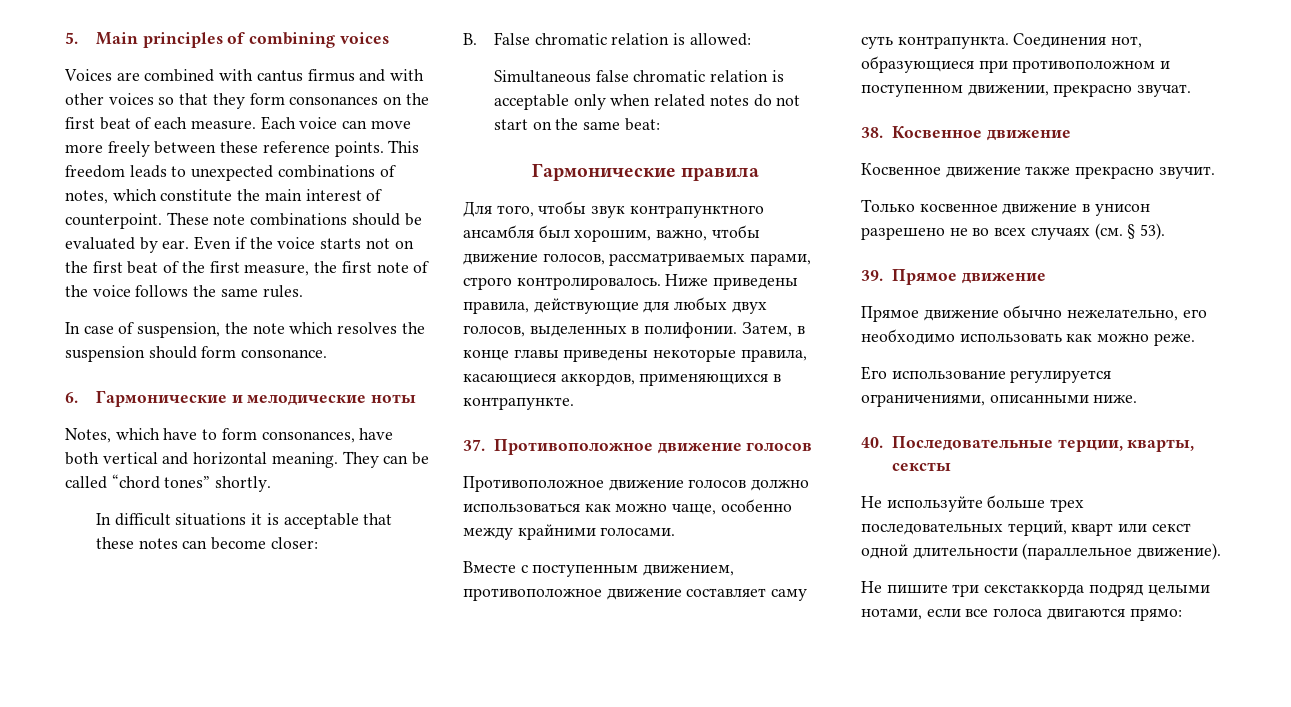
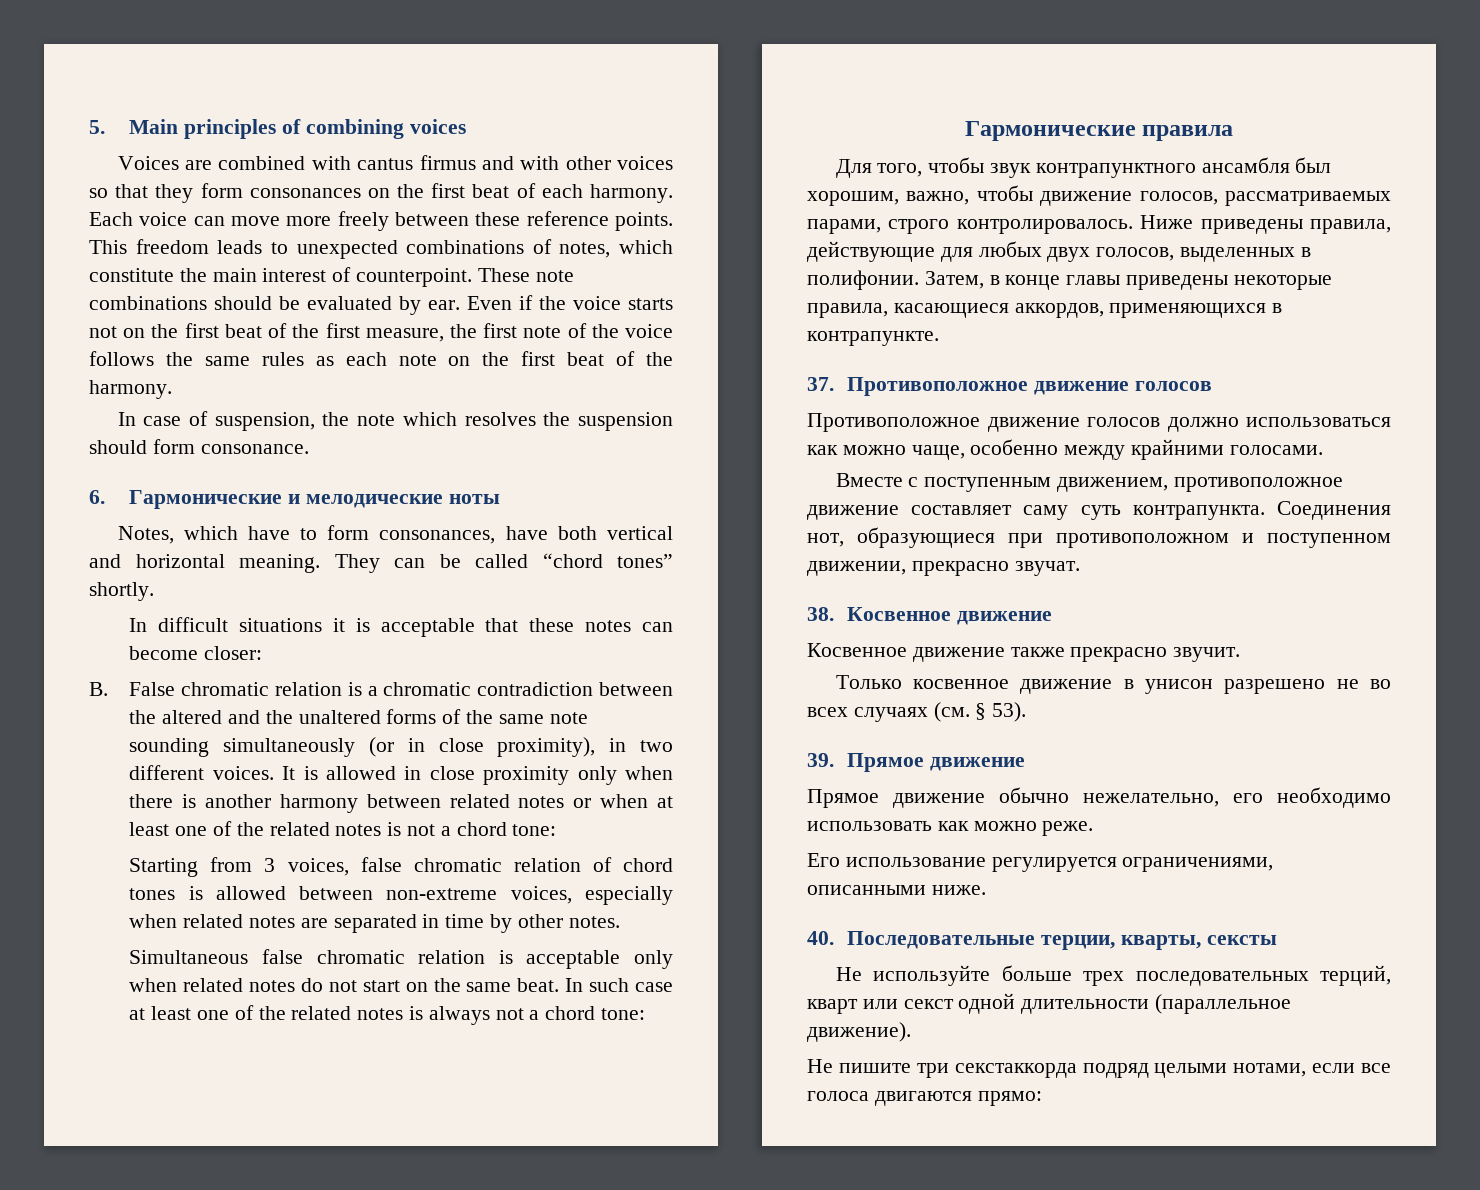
- Voices are combined with cantus firmus and with other voices so that they form consonances on the first beat of each measure.
+ Voices are combined with cantus firmus and with other voices so that they form consonances on the first beat of each harmony.
- Even if the voice starts not on the first beat of the first measure, the first note of the voice follows the same rules.
+ Even if the voice starts not on the first beat of the first measure, the first note of the voice follows the same rules as each note on the first beat of the harmony.
- B. False chromatic relation is allowed:
+ B. False chromatic relation is a chromatic contradiction between the altered and the unaltered forms of the same note sounding simultaneously (or in close proximity), in two different voices. It is allowed in close proximity only when there is another harmony between related notes or when at least one of the related notes is not a chord tone:
+ Starting from 3 voices, false chromatic relation of chord tones is allowed between non-extreme voices, especially when related notes are separated in time by other notes.
- Simultaneous false chromatic relation is acceptable only when related notes do not start on the same beat:
+ Simultaneous false chromatic relation is acceptable only when related notes do not start on the same beat. In such case at least one of the related notes is always not a chord tone:

